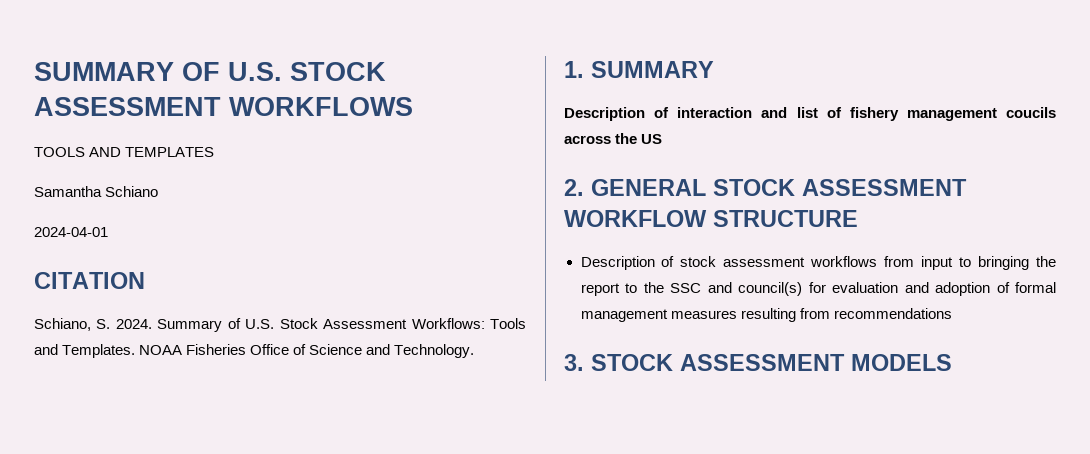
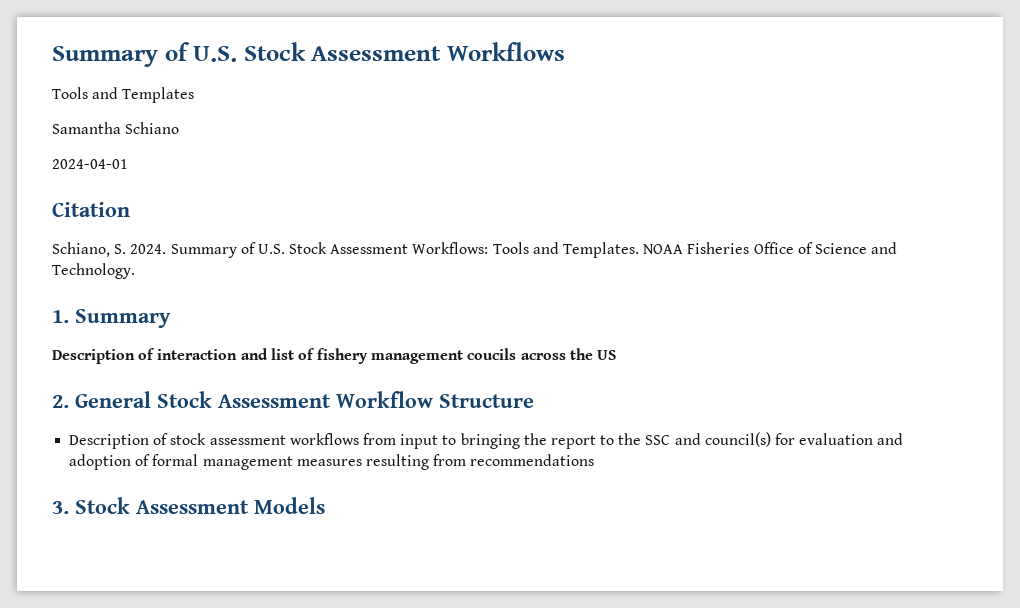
- SUMMARY OF U.S. STOCK ASSESSMENT WORKFLOWS
- TOOLS AND TEMPLATES
+ Summary of U.S. Stock Assessment Workflows
+ Tools and Templates
- CITATION
+ Citation
- 1. SUMMARY
+ 1. Summary
- 2. GENERAL STOCK ASSESSMENT WORKFLOW STRUCTURE
+ 2. General Stock Assessment Workflow Structure
- 3. STOCK ASSESSMENT MODELS
+ 3. Stock Assessment Models

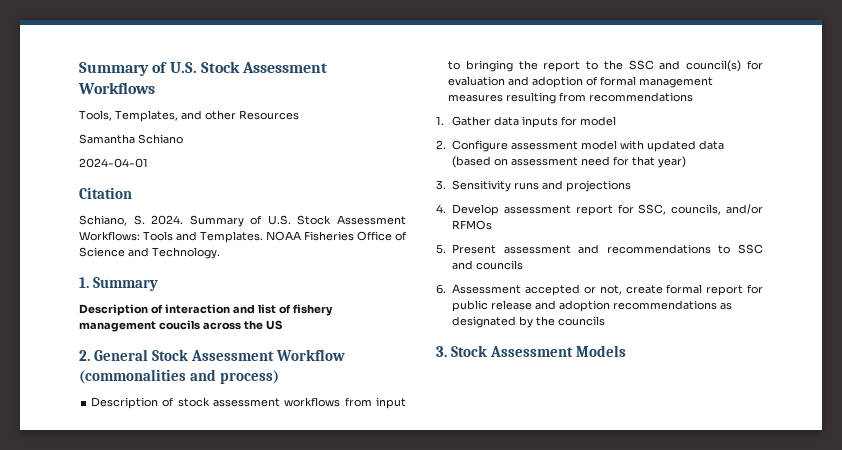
- Tools and Templates
+ Tools, Templates, and other Resources
- 2. General Stock Assessment Workflow Structure
+ 2. General Stock Assessment Workflow (commonalities and process)
+ 1. Gather data inputs for model
+ 2. Configure assessment model with updated data (based on assessment need for that year)
+ 3. Sensitivity runs and projections
+ 4. Develop assessment report for SSC, councils, and/or RFMOs
+ 5. Present assessment and recommendations to SSC and councils
+ 6. Assessment accepted or not, create formal report for public release and adoption recommendations as designated by the councils

